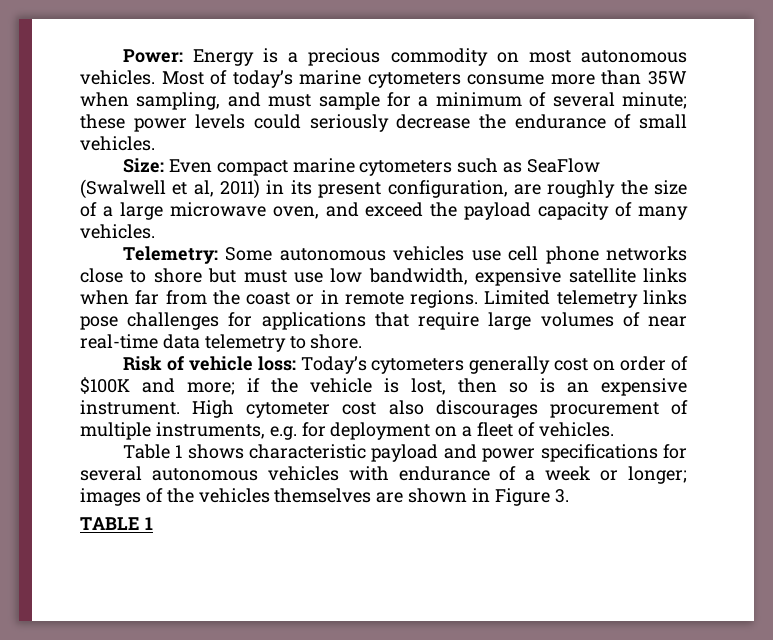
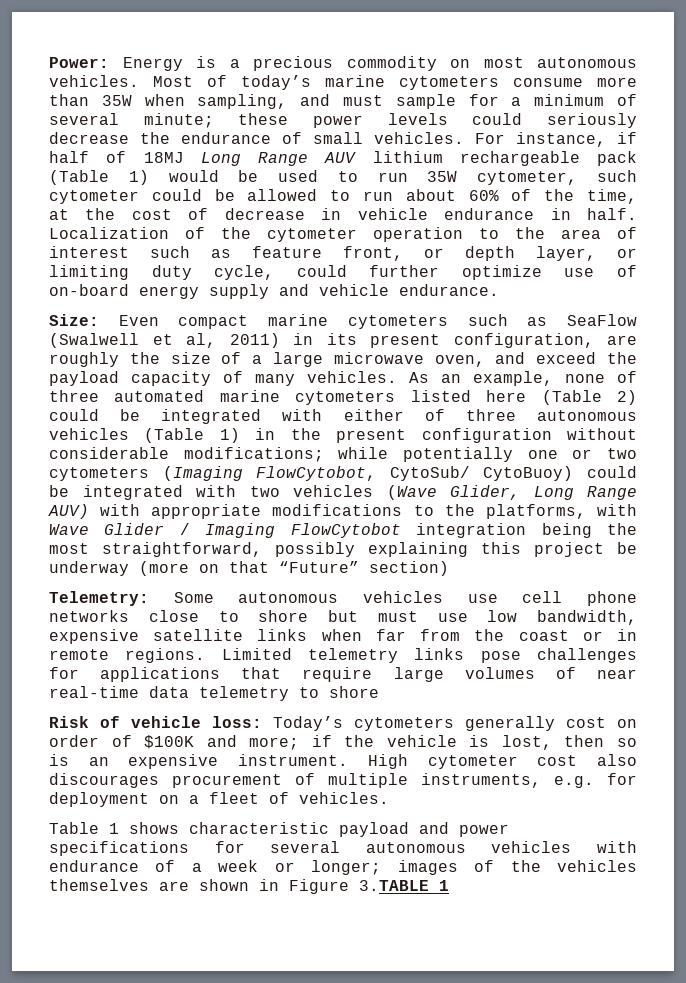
+ For instance, if half of 18MJ Long Range AUV lithium rechargeable pack (Table 1) would be used to run 35W cytometer, such cytometer could be allowed to run about 60% of the time, at the cost of decrease in vehicle endurance in half. Localization of the cytometer operation to the area of interest such as feature front, or depth layer, or limiting duty cycle, could further optimize use of on-board energy supply and vehicle endurance.
+ As an example, none of three automated marine cytometers listed here (Table 2) could be integrated with either of three autonomous vehicles (Table 1) in the present configuration without considerable modifications; while potentially one or two cytometers (Imaging FlowCytobot, CytoSub/ CytoBuoy) could be integrated with two vehicles (Wave Glider, Long Range AUV) with appropriate modifications to the platforms, with Wave Glider / Imaging FlowCytobot integration being the most straightforward, possibly explaining this project be underway (more on that “Future” section)
- Limited telemetry links pose challenges for applications that require large volumes of near real-time data telemetry to shore.
+ Limited telemetry links pose challenges for applications that require large volumes of near real-time data telemetry to shore
- Table 1 shows characteristic payload and power specifications for several autonomous vehicles with endurance of a week or longer; images of the vehicles themselves are shown in Figure 3.
- TABLE 1
+ Table 1 shows characteristic payload and power specifications for several autonomous vehicles with endurance of a week or longer; images of the vehicles themselves are shown in Figure 3.TABLE 1

